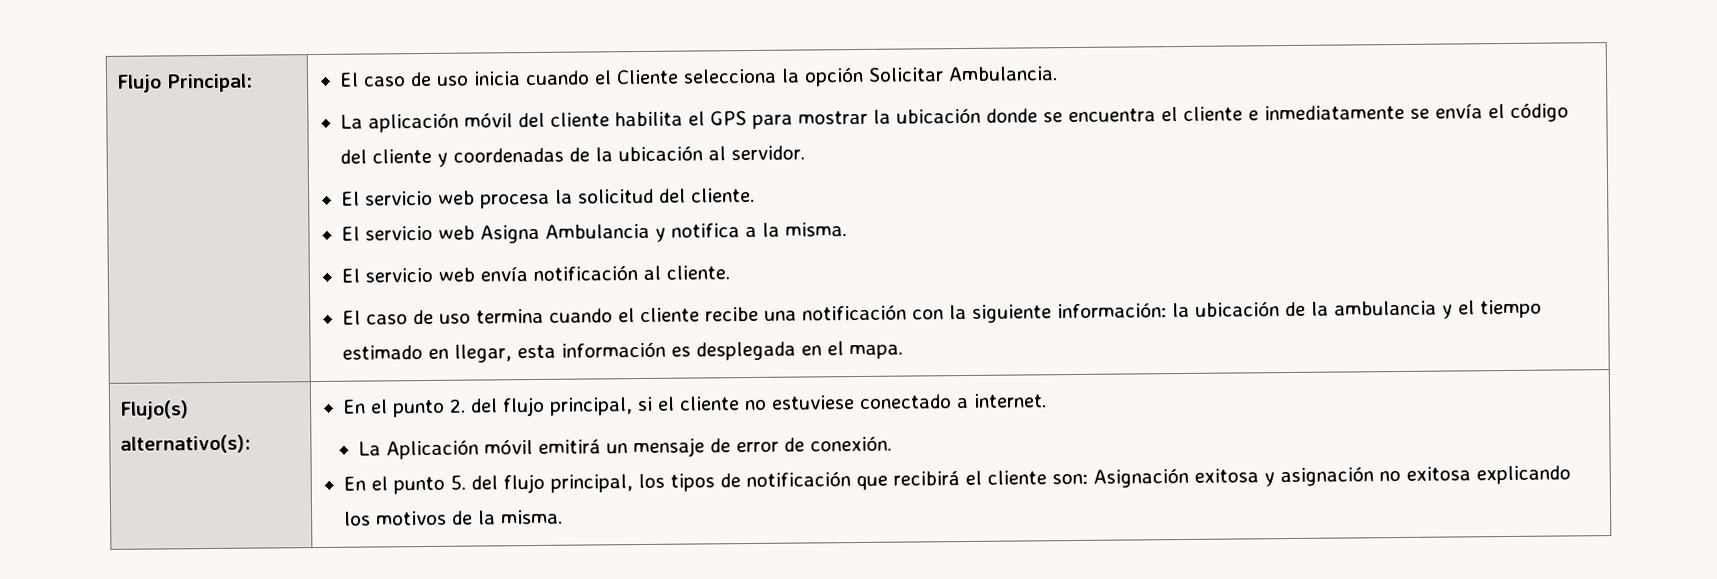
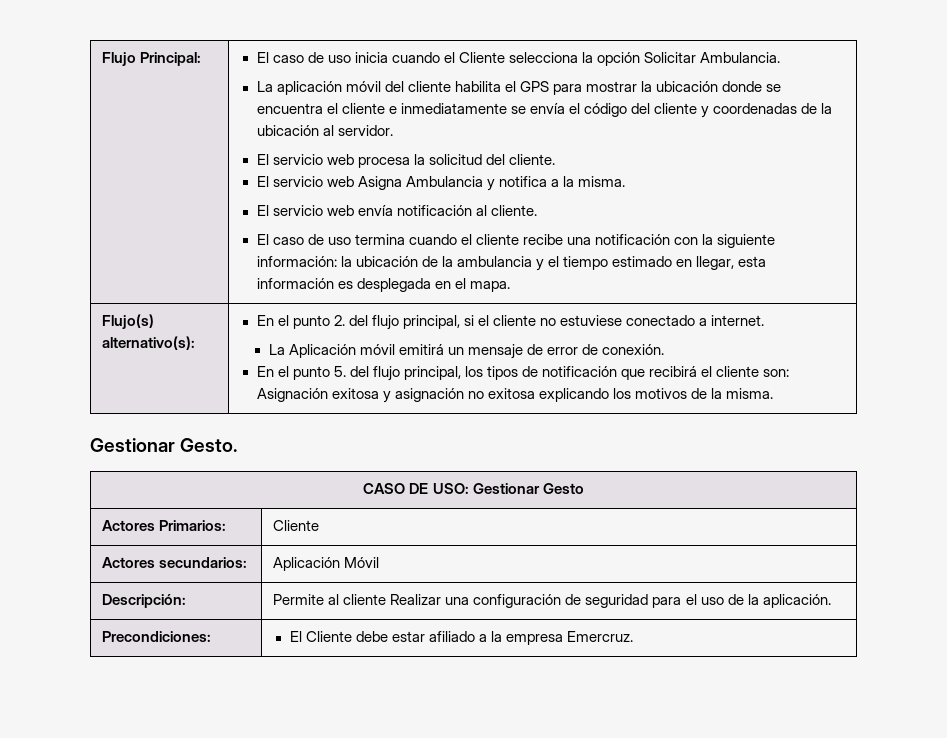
+ Gestionar Gesto.
+ CASO DE USO: Gestionar Gesto
+ Actores Primarios: | Cliente
+ Actores secundarios: | Aplicación Móvil
+ Descripción: | Permite al cliente Realizar una configuración de seguridad para el uso de la aplicación.
+ Precondiciones: | El Cliente debe estar afiliado a la empresa Emercruz.

